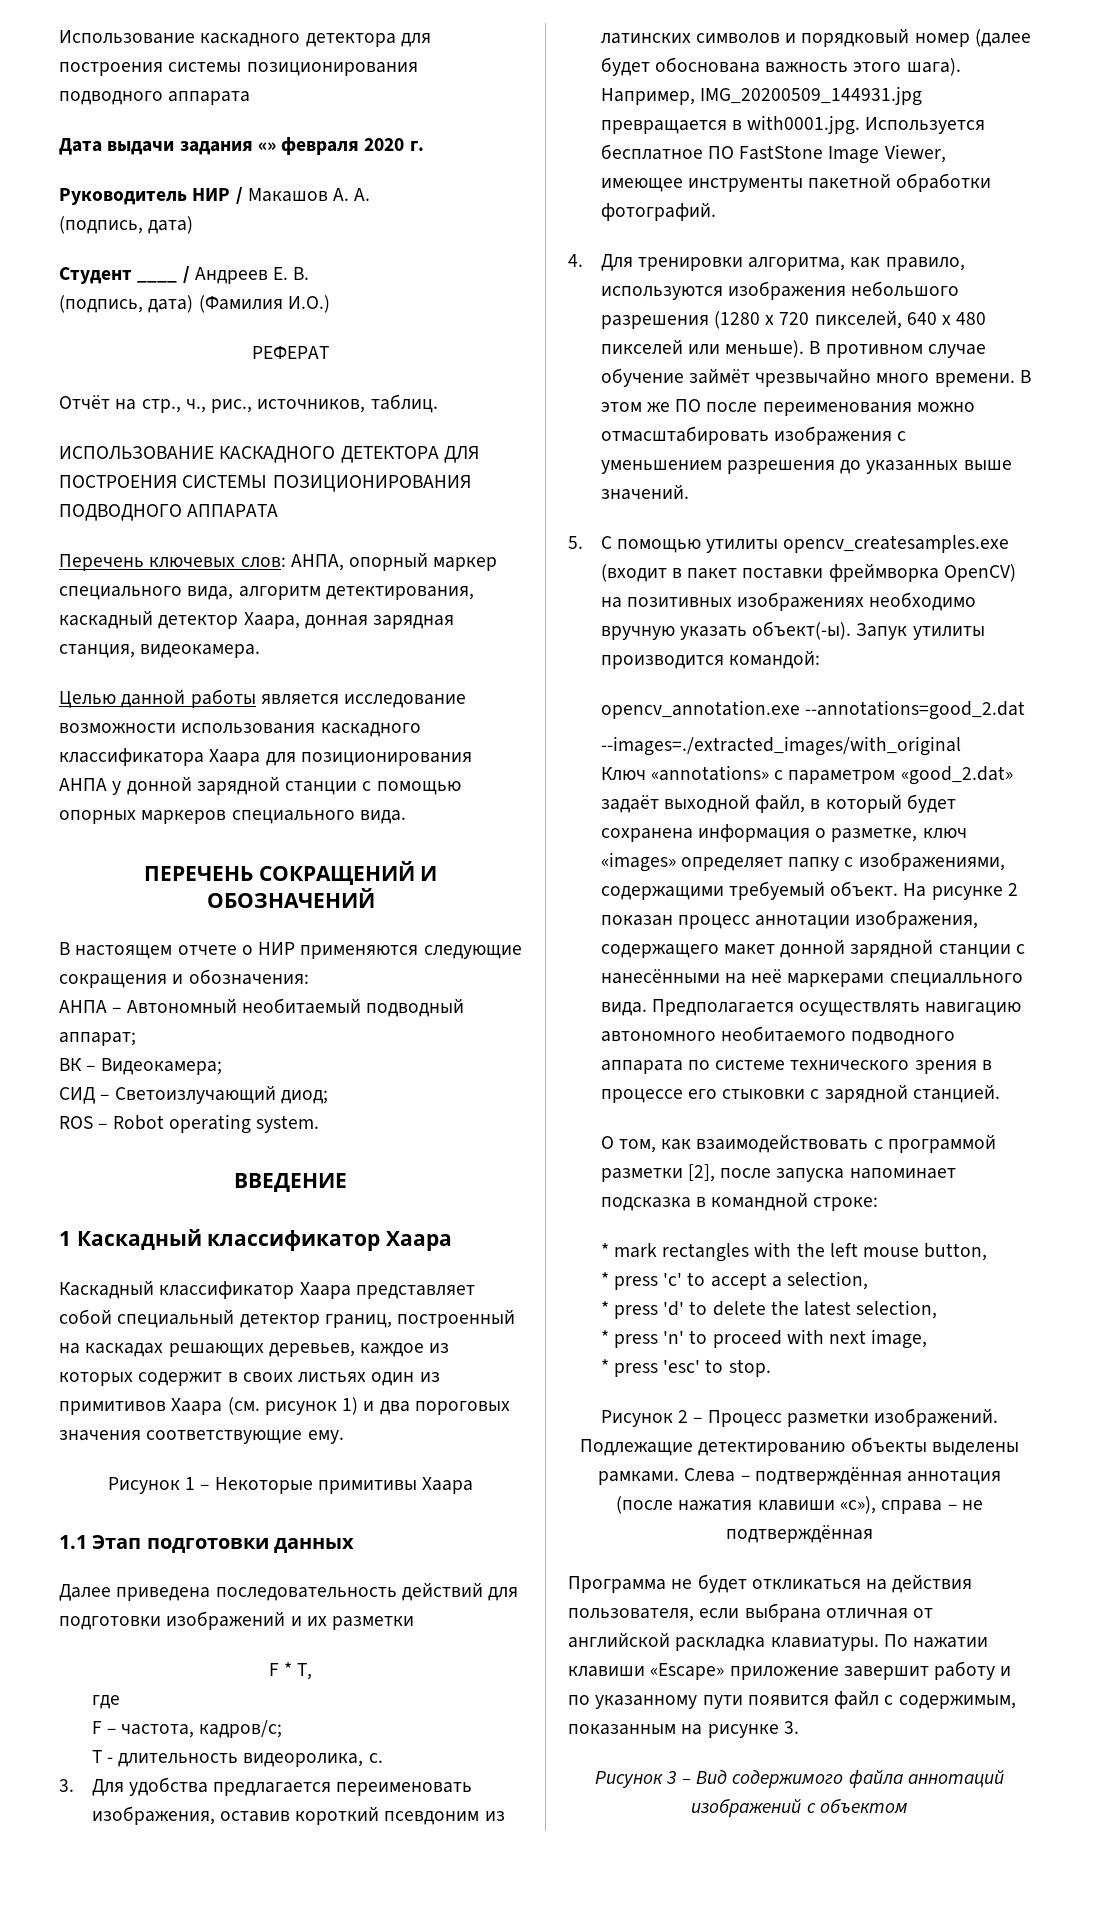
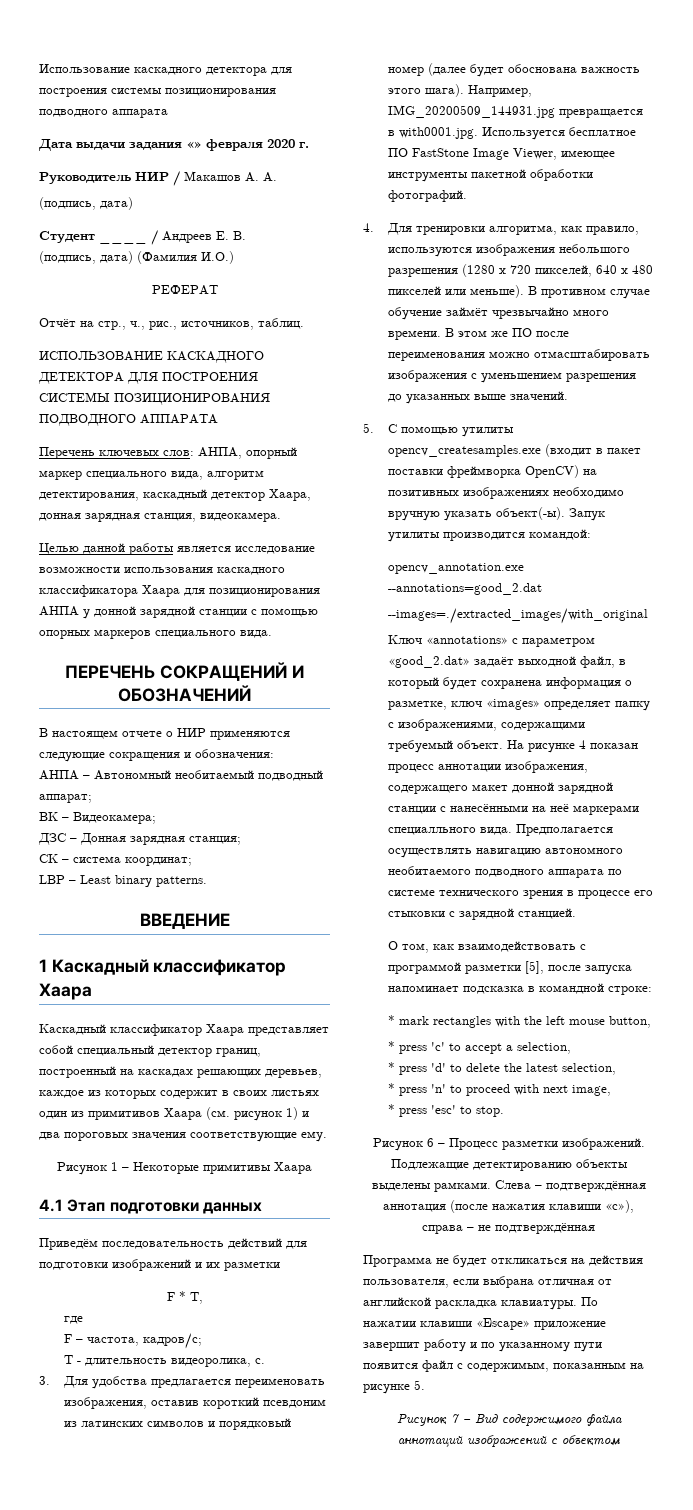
- СИД – Светоизлучающий диод;
- ROS – Robot operating system.
+ ДЗС – Донная зарядная станция;
+ СК – система координат;
+ LBP – Least binary patterns.
- 1.1 Этап подготовки данных
+ 4.1 Этап подготовки данных
- Далее приведена последовательность действий для подготовки изображений и их разметки
+ Приведём последовательность действий для подготовки изображений и их разметки
- На рисунке 2 показан процесс аннотации изображения, содержащего макет донной зарядной станции с нанесёнными на неё маркерами специалльного вида.
+ На рисунке 4 показан процесс аннотации изображения, содержащего макет донной зарядной станции с нанесёнными на неё маркерами специалльного вида.
- О том, как взаимодействовать с программой разметки [2], после запуска напоминает подсказка в командной строке:
+ О том, как взаимодействовать с программой разметки [5], после запуска напоминает подсказка в командной строке:
- Рисунок 2 – Процесс разметки изображений.
+ Рисунок 6 – Процесс разметки изображений.
- По нажатии клавиши «Escape» приложение завершит работу и по указанному пути появится файл с содержимым, показанным на рисунке 3.
- Рисунок 3 – Вид содержимого файла аннотаций изображений с объектом
+ По нажатии клавиши «Escape» приложение завершит работу и по указанному пути появится файл с содержимым, показанным на рисунке 5.
+ Рисунок 7 – Вид содержимого файла аннотаций изображений с объектом

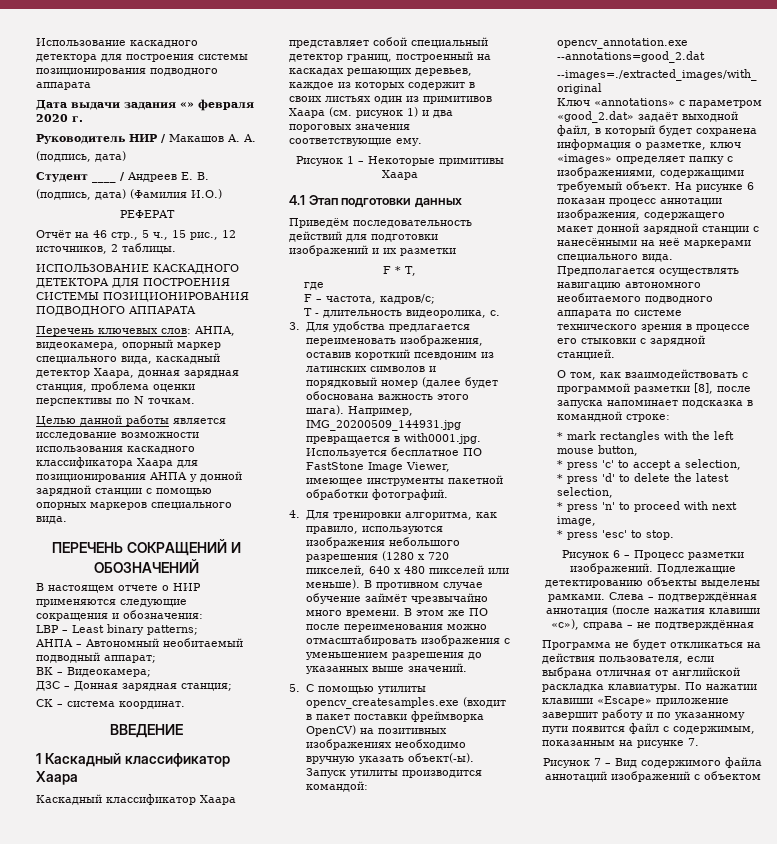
- Отчёт на стр., ч., рис., источников, таблиц.
+ Отчёт на 46 стр., 5 ч., 15 рис., 12 источников, 2 таблицы.
- Перечень ключевых слов: АНПА, опорный маркер специального вида, алгоритм детектирования, каскадный детектор Хаара, донная зарядная станция, видеокамера.
+ Перечень ключевых слов: АНПА, видеокамера, опорный маркер специального вида, каскадный детектор Хаара, донная зарядная станция, проблема оценки перспективы по N точкам.
+ LBP – Least binary patterns;
- СК – система координат;
- LBP – Least binary patterns.
+ СК – система координат.
- Запук утилиты производится командой:
+ Запуск утилиты производится командой:
- На рисунке 4 показан процесс аннотации изображения, содержащего макет донной зарядной станции с нанесёнными на неё маркерами специалльного вида.
+ На рисунке 6 показан процесс аннотации изображения, содержащего макет донной зарядной станции с нанесёнными на неё маркерами специального вида.
- О том, как взаимодействовать с программой разметки [5], после запуска напоминает подсказка в командной строке:
+ О том, как взаимодействовать с программой разметки [8], после запуска напоминает подсказка в командной строке:
- По нажатии клавиши «Escape» приложение завершит работу и по указанному пути появится файл с содержимым, показанным на рисунке 5.
+ По нажатии клавиши «Escape» приложение завершит работу и по указанному пути появится файл с содержимым, показанным на рисунке 7.

